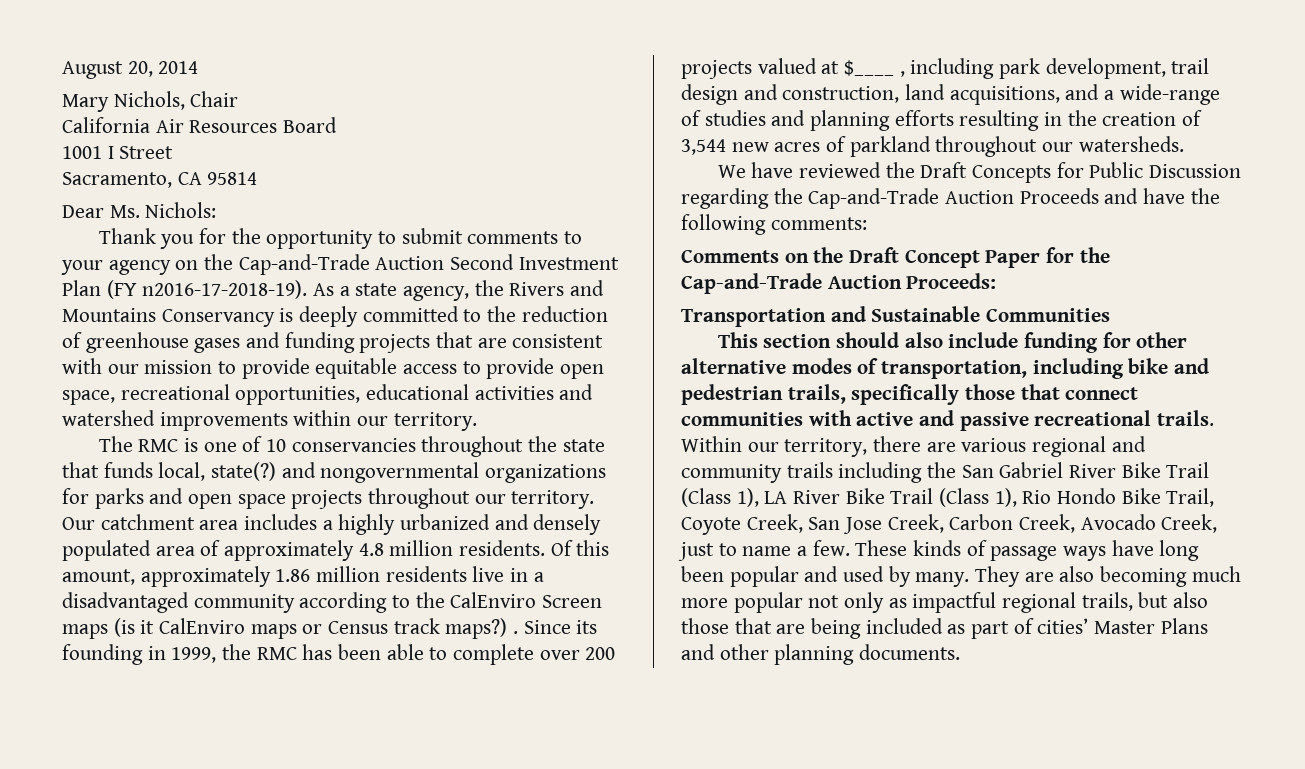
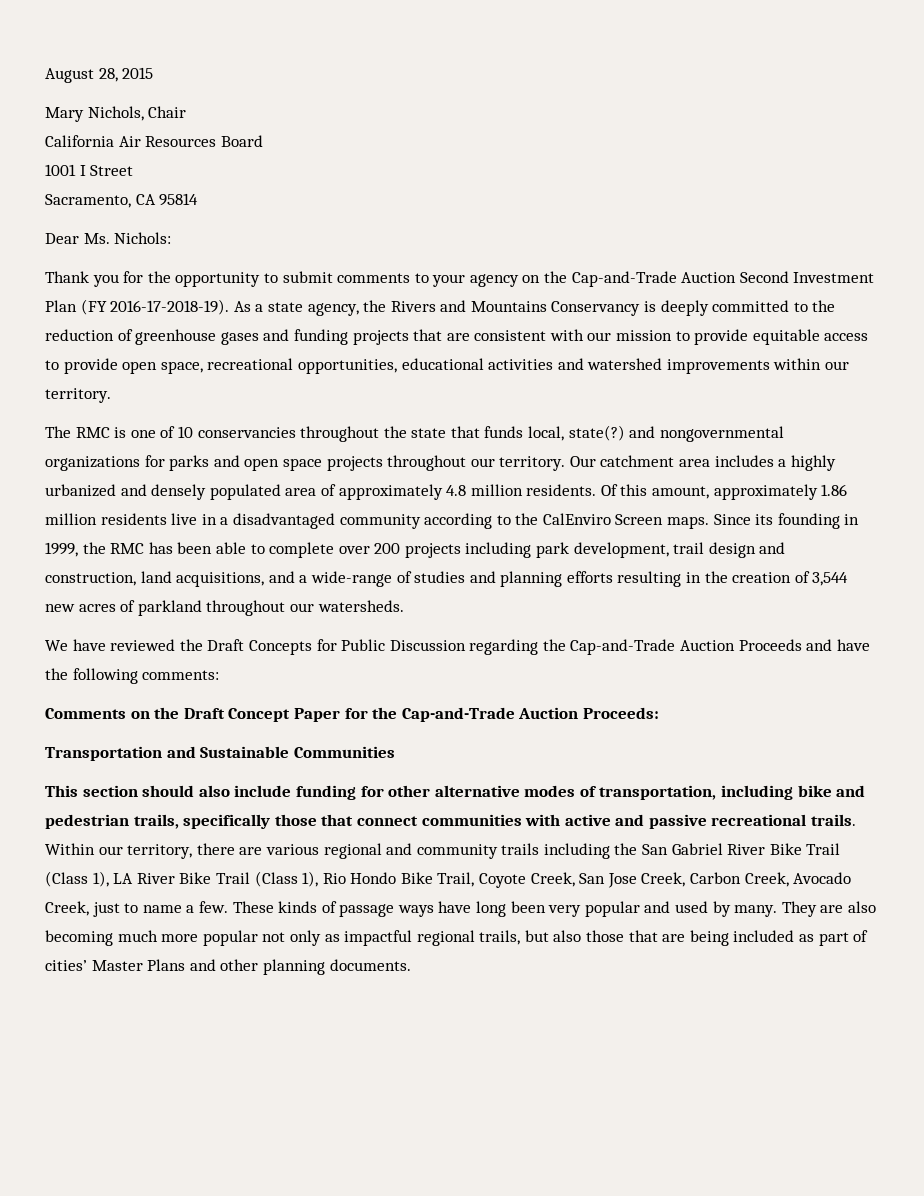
- August 20, 2014
+ August 28, 2015
- Thank you for the opportunity to submit comments to your agency on the Cap-and-Trade Auction Second Investment Plan (FY n2016-17-2018-19).
+ Thank you for the opportunity to submit comments to your agency on the Cap-and-Trade Auction Second Investment Plan (FY 2016-17-2018-19).
- Of this amount, approximately 1.86 million residents live in a disadvantaged community according to the CalEnviro Screen maps (is it CalEnviro maps or Census track maps?) .
+ Of this amount, approximately 1.86 million residents live in a disadvantaged community according to the CalEnviro Screen maps.
- Since its founding in 1999, the RMC has been able to complete over 200 projects valued at $____ , including park development, trail design and construction, land acquisitions, and a wide-range of studies and planning efforts resulting in the creation of 3,544 new acres of parkland throughout our watersheds.
+ Since its founding in 1999, the RMC has been able to complete over 200 projects including park development, trail design and construction, land acquisitions, and a wide-range of studies and planning efforts resulting in the creation of 3,544 new acres of parkland throughout our watersheds.
- These kinds of passage ways have long been popular and used by many.
+ These kinds of passage ways have long been very popular and used by many.

